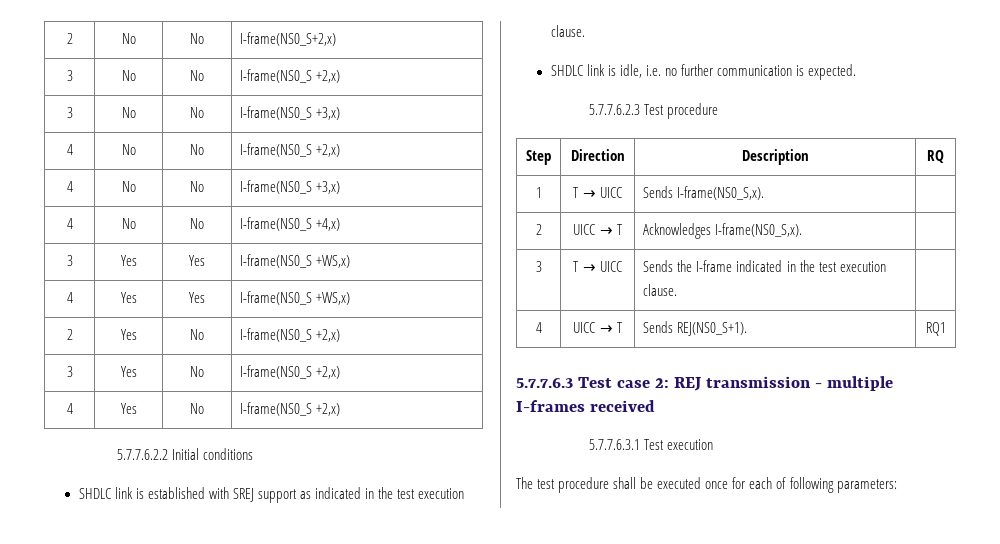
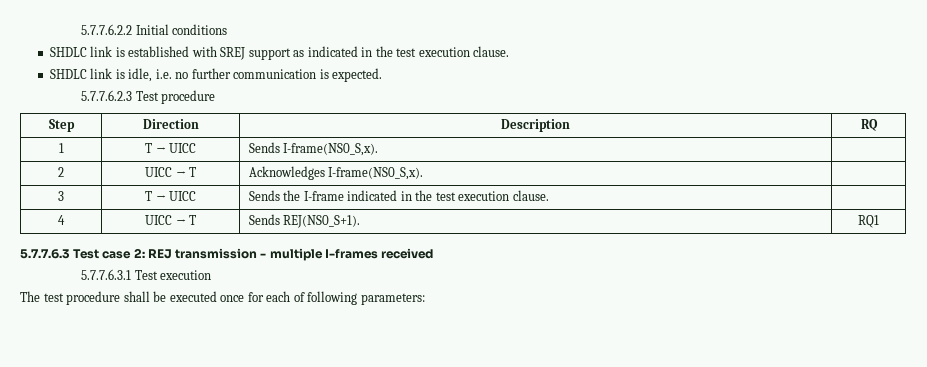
- 2 | No | No | I-frame(NS0_S+2,x)
- 3 | No | No | I-frame(NS0_S +2,x)
- 3 | No | No | I-frame(NS0_S +3,x)
- 4 | No | No | I-frame(NS0_S +2,x)
- 4 | No | No | I-frame(NS0_S +3,x)
- 4 | No | No | I-frame(NS0_S +4,x)
- 3 | Yes | Yes | I-frame(NS0_S +WS,x)
- 4 | Yes | Yes | I-frame(NS0_S +WS,x)
- 2 | Yes | No | I-frame(NS0_S +2,x)
- 3 | Yes | No | I-frame(NS0_S +2,x)
- 4 | Yes | No | I-frame(NS0_S +2,x)

